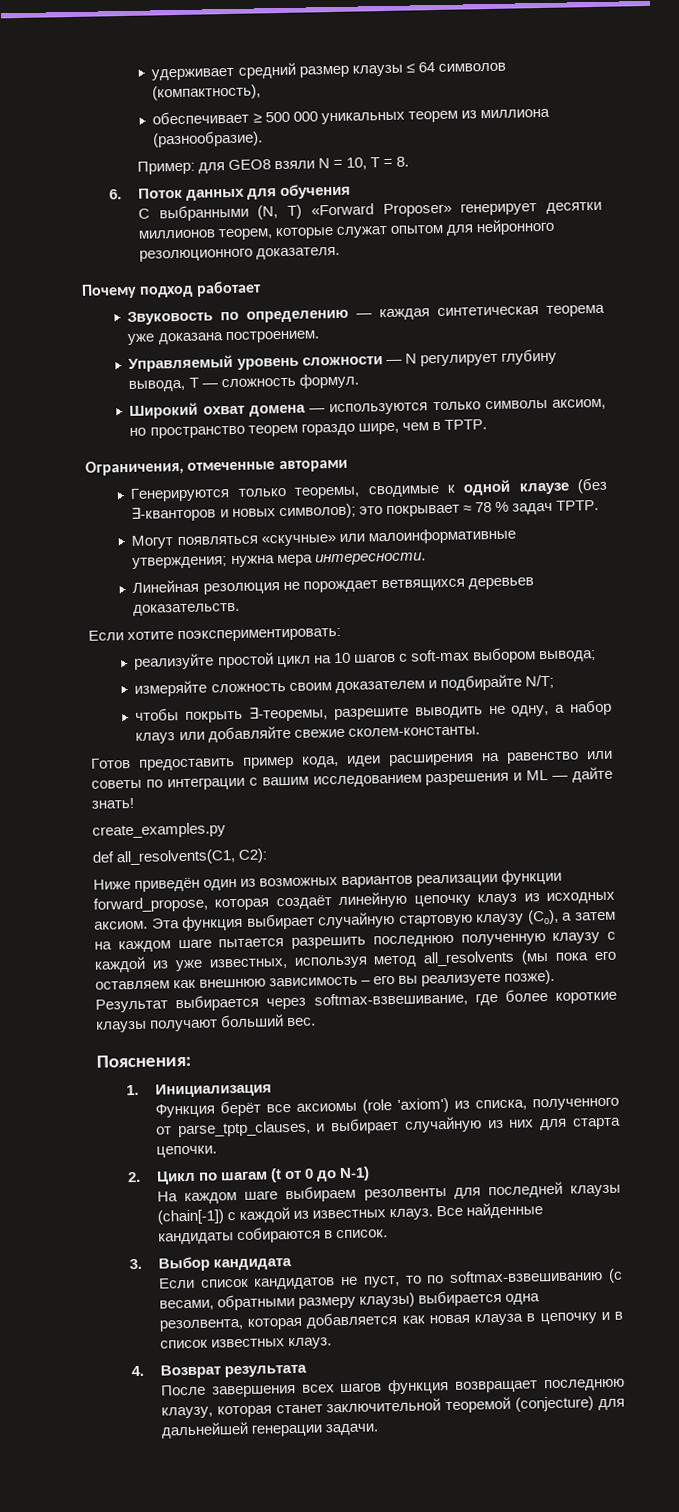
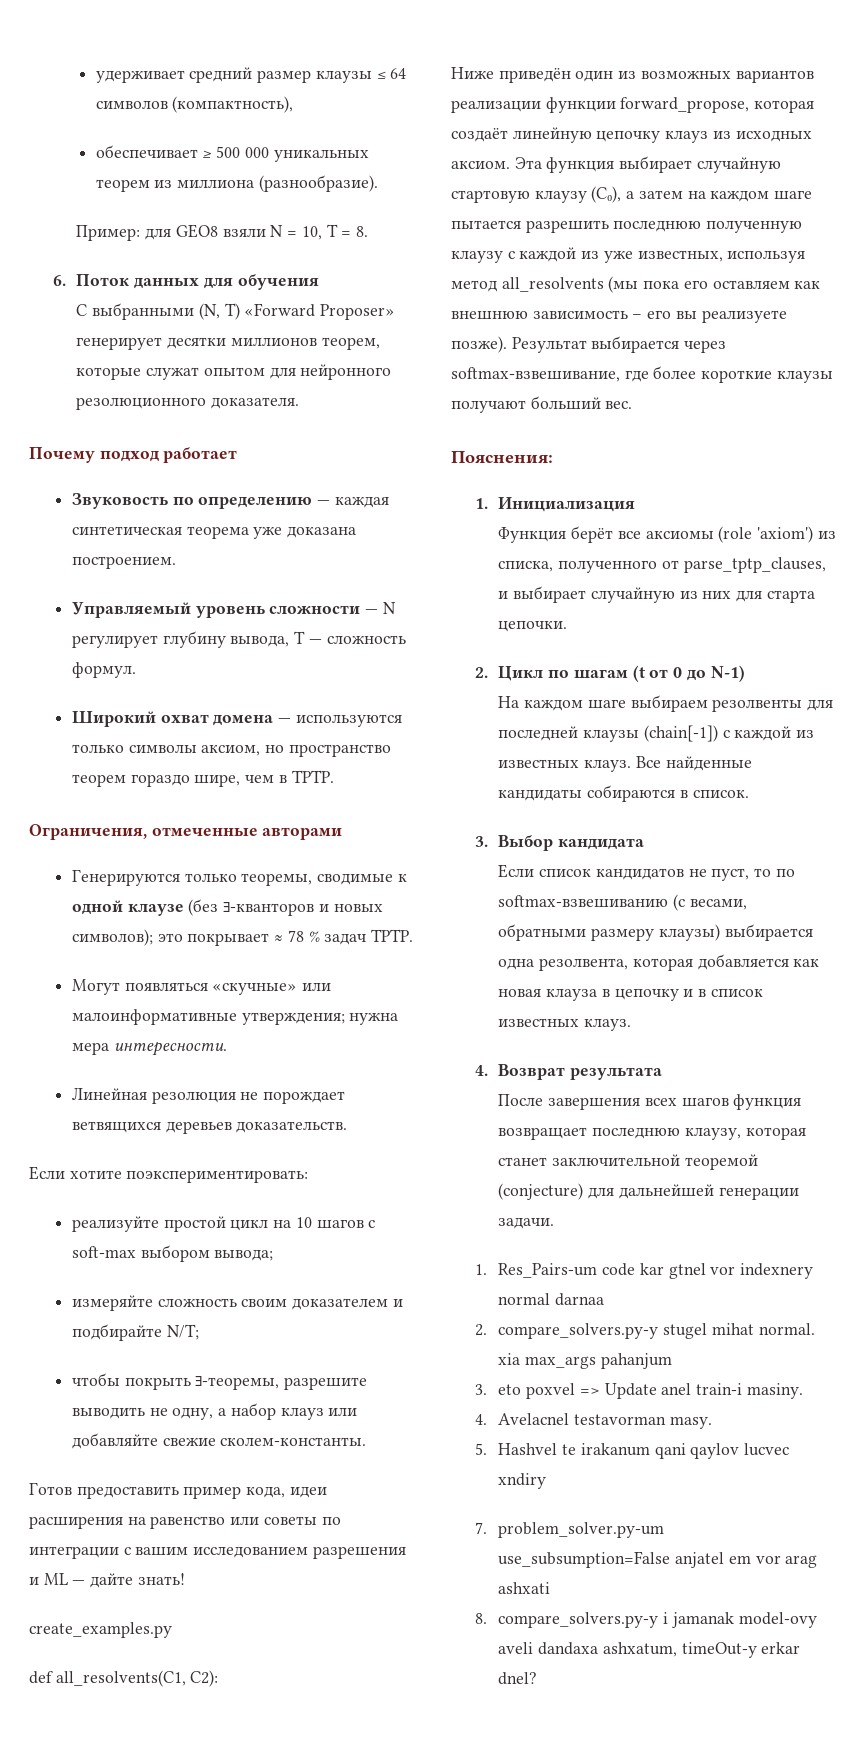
+ 1. Res_Pairs-um code kar gtnel vor indexnery normal darnaa
+ 2. compare_solvers.py-y stugel mihat normal. xia max_args pahanjum
+ 3. eto poxvel => Update anel train-i masiny.
+ 4. Avelacnel testavorman masy.
+ 5. Hashvel te irakanum qani qaylov lucvec xndiry
+ 7. problem_solver.py-um use_subsumption=False anjatel em vor arag ashxati
+ 8. compare_solvers.py-y i jamanak model-ovy aveli dandaxa ashxatum, timeOut-y erkar dnel?

